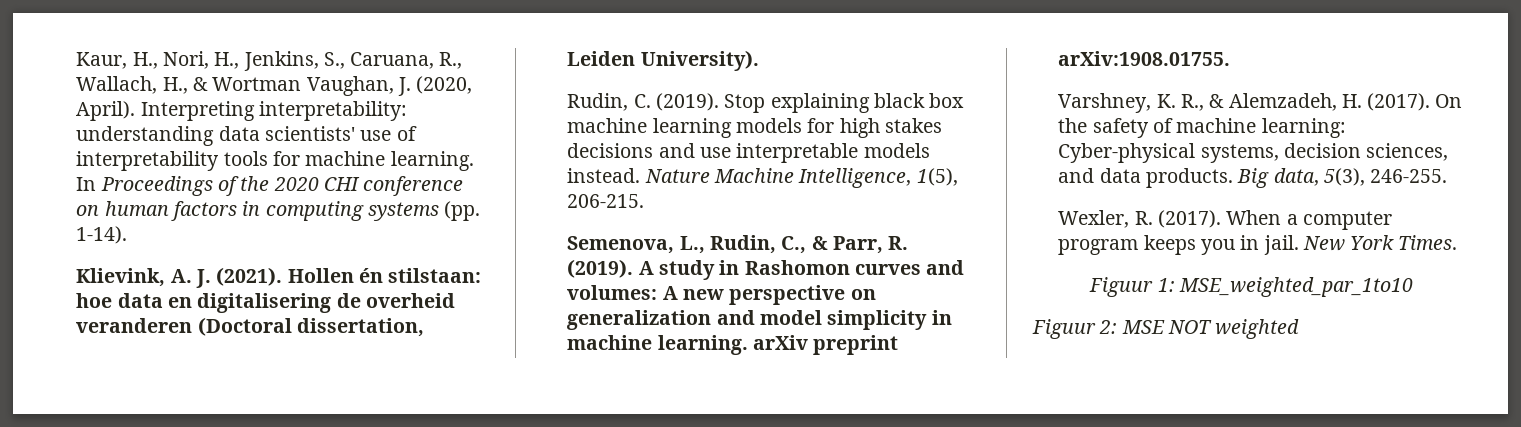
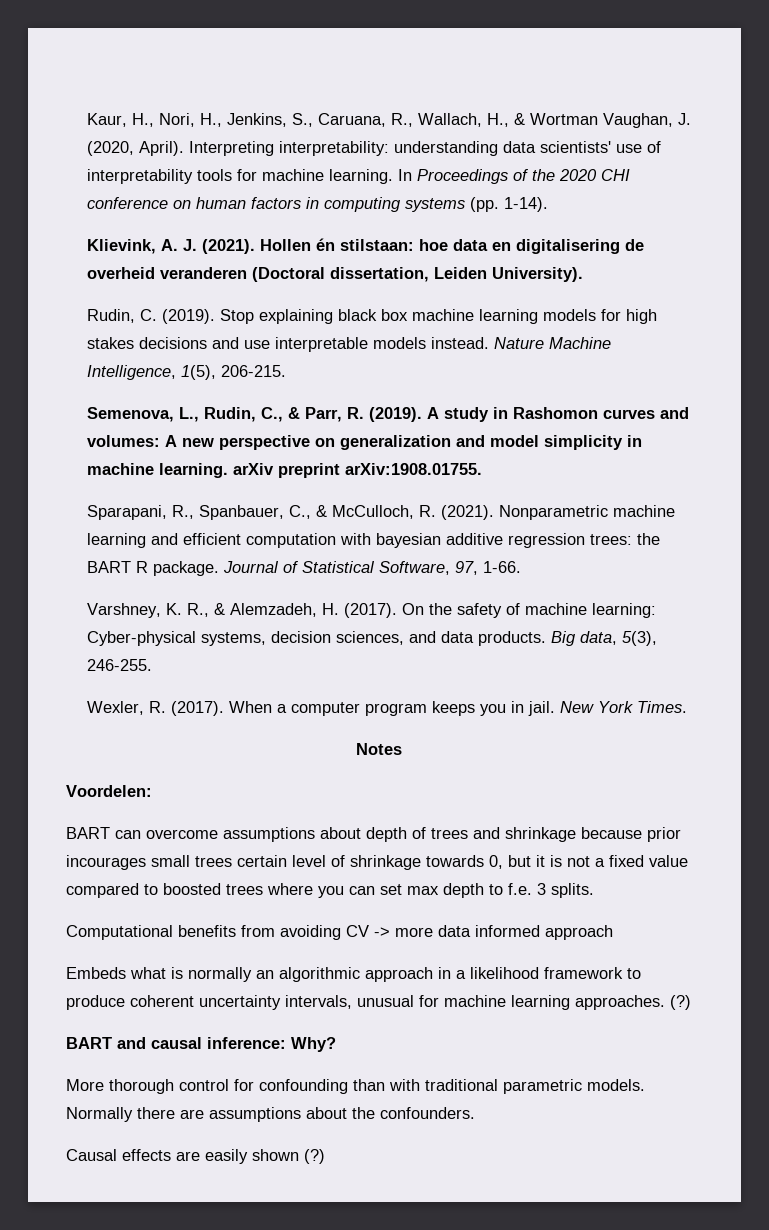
+ Sparapani, R., Spanbauer, C., & McCulloch, R. (2021). Nonparametric machine learning and efficient computation with bayesian additive regression trees: the BART R package. Journal of Statistical Software, 97, 1-66.
- Figuur 1: MSE_weighted_par_1to10
- Figuur 2: MSE NOT weighted
+ Notes
+ Voordelen:
+ BART can overcome assumptions about depth of trees and shrinkage because prior incourages small trees certain level of shrinkage towards 0, but it is not a fixed value compared to boosted trees where you can set max depth to f.e. 3 splits.
+ Computational benefits from avoiding CV -> more data informed approach
+ Embeds what is normally an algorithmic approach in a likelihood framework to produce coherent uncertainty intervals, unusual for machine learning approaches. (?)
+ BART and causal inference: Why?
+ More thorough control for confounding than with traditional parametric models. Normally there are assumptions about the confounders.
+ Causal effects are easily shown (?)

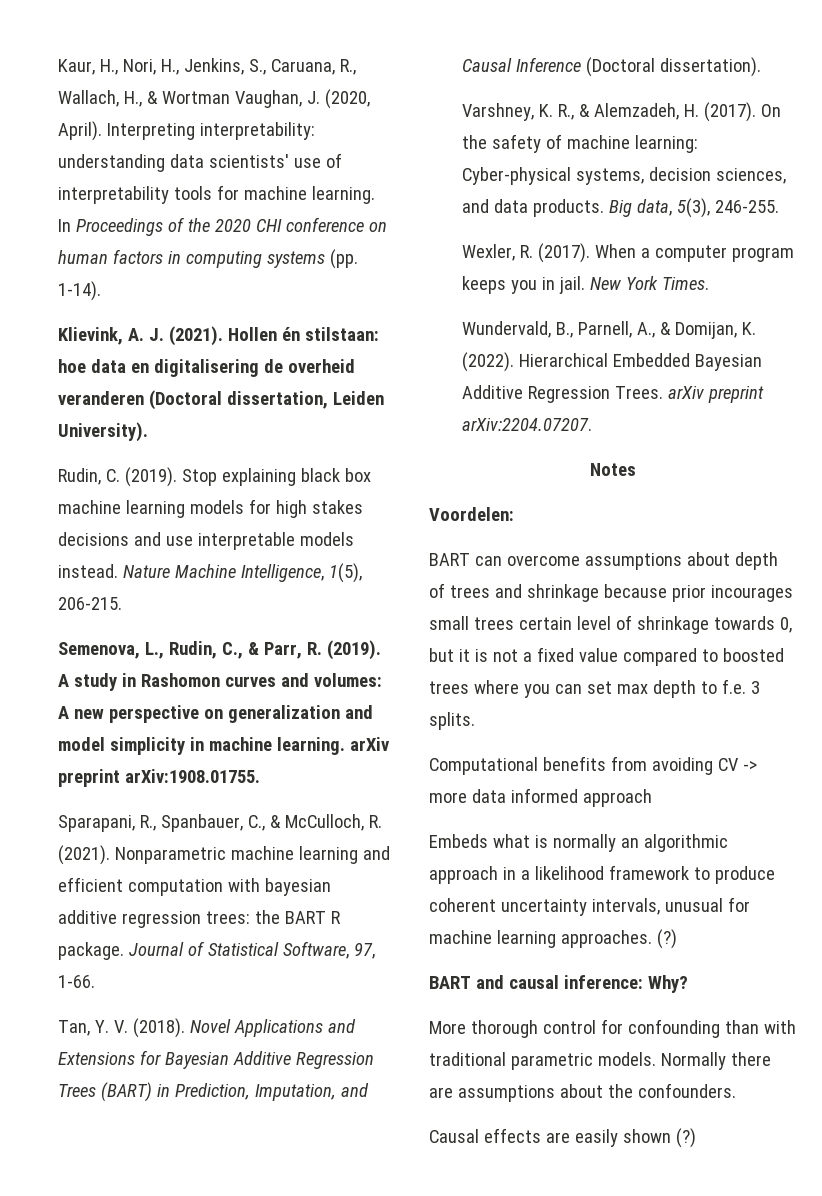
+ Tan, Y. V. (2018). Novel Applications and Extensions for Bayesian Additive Regression Trees (BART) in Prediction, Imputation, and Causal Inference (Doctoral dissertation).
+ Wundervald, B., Parnell, A., & Domijan, K. (2022). Hierarchical Embedded Bayesian Additive Regression Trees. arXiv preprint arXiv:2204.07207.

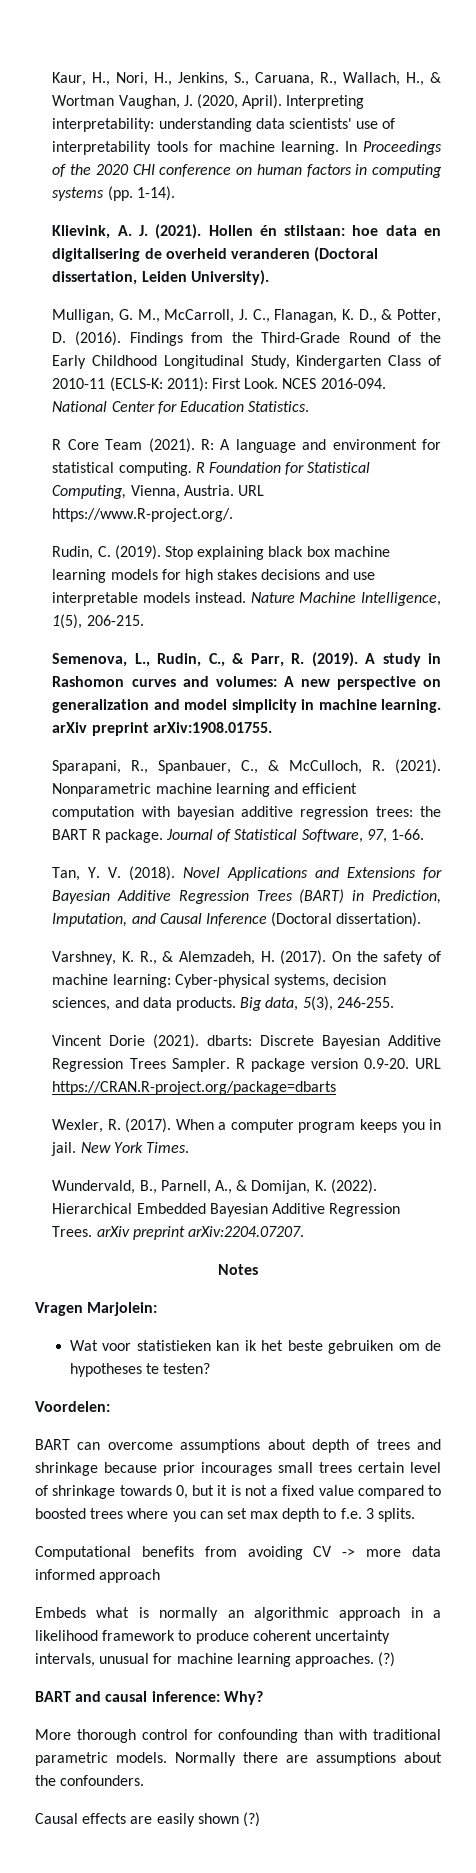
+ Mulligan, G. M., McCarroll, J. C., Flanagan, K. D., & Potter, D. (2016). Findings from the Third-Grade Round of the Early Childhood Longitudinal Study, Kindergarten Class of 2010-11 (ECLS-K: 2011): First Look. NCES 2016-094. National Center for Education Statistics.
+ R Core Team (2021). R: A language and environment for statistical computing. R Foundation for Statistical Computing, Vienna, Austria. URL https://www.R-project.org/.
+ Vincent Dorie (2021). dbarts: Discrete Bayesian Additive Regression Trees Sampler. R package version 0.9-20. URL https://CRAN.R-project.org/package=dbarts
+ Vragen Marjolein:
+ Wat voor statistieken kan ik het beste gebruiken om de hypotheses te testen?

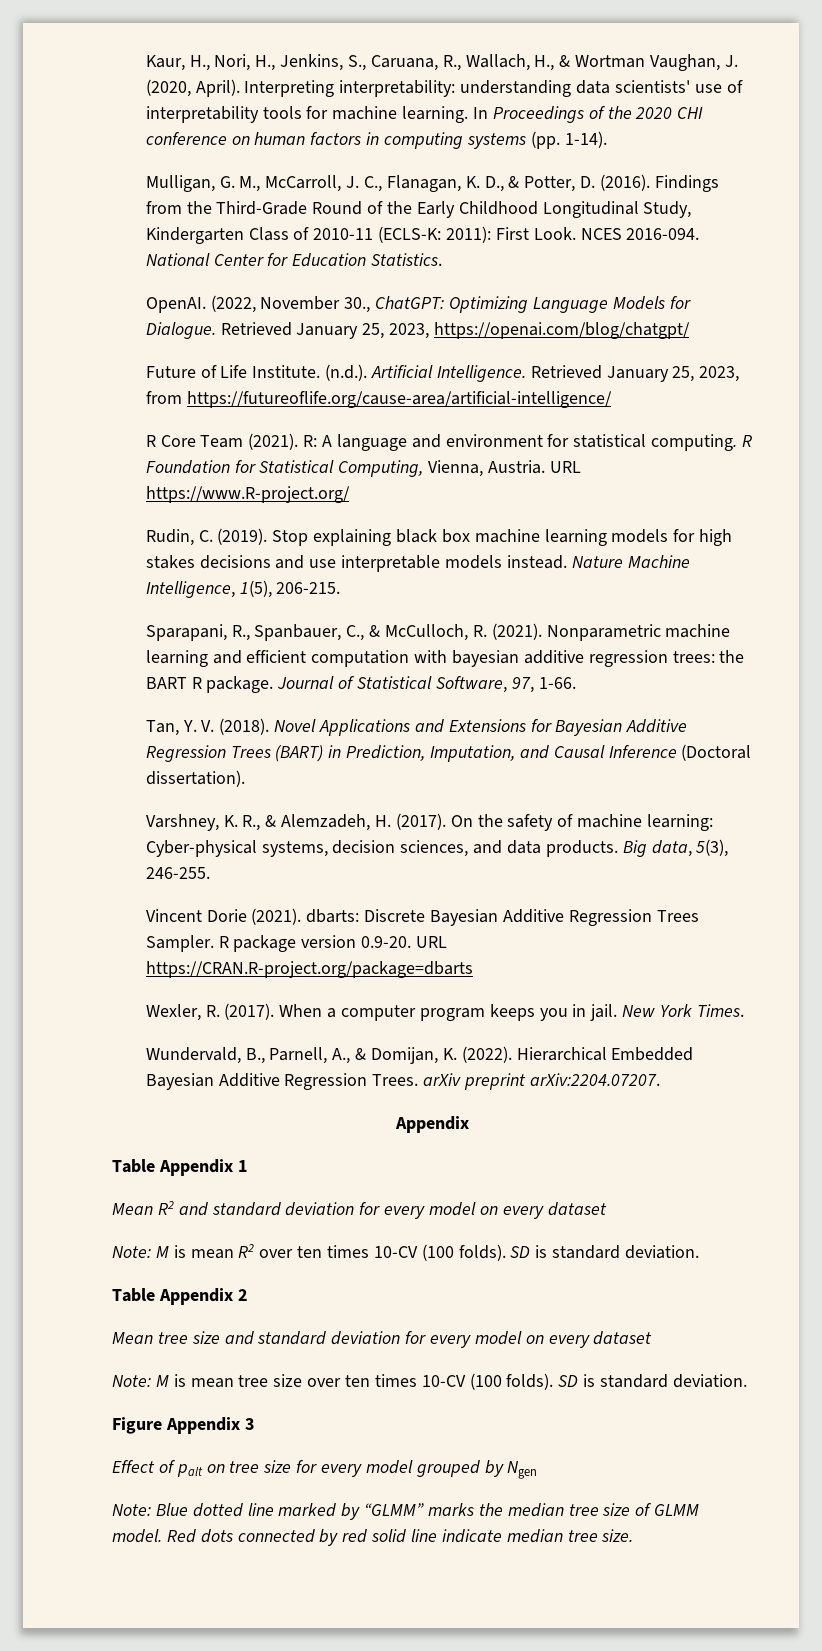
- Klievink, A. J. (2021). Hollen én stilstaan: hoe data en digitalisering de overheid veranderen (Doctoral dissertation, Leiden University).
+ OpenAI. (2022, November 30., ChatGPT: Optimizing Language Models for Dialogue. Retrieved January 25, 2023, https://openai.com/blog/chatgpt/
+ Future of Life Institute. (n.d.). Artificial Intelligence. Retrieved January 25, 2023, from https://futureoflife.org/cause-area/artificial-intelligence/
- URL https://www.R-project.org/.
+ URL https://www.R-project.org/
- Semenova, L., Rudin, C., & Parr, R. (2019). A study in Rashomon curves and volumes: A new perspective on generalization and model simplicity in machine learning. arXiv preprint arXiv:1908.01755.
  Hierarchical Embedded Bayesian Additive Regression Trees. arXiv preprint arXiv:2204.07207.
- Notes
- Vragen Marjolein:
- Wat voor statistieken kan ik het beste gebruiken om de hypotheses te testen?
- Voordelen:
- BART can overcome assumptions about depth of trees and shrinkage because prior incourages small trees certain level of shrinkage towards 0, but it is not a fixed value compared to boosted trees where you can set max depth to f.e. 3 splits.
- Computational benefits from avoiding CV -> more data informed approach
- Embeds what is normally an algorithmic approach in a likelihood framework to produce coherent uncertainty intervals, unusual for machine learning approaches. (?)
- BART and causal inference: Why?
- More thorough control for confounding than with traditional parametric models. Normally there are assumptions about the confounders.
- Causal effects are easily shown (?)
+ Appendix
+ Table Appendix 1
+ Mean R2 and standard deviation for every model on every dataset
+ Note: M is mean R2 over ten times 10-CV (100 folds). SD is standard deviation.
+ Table Appendix 2
+ Mean tree size and standard deviation for every model on every dataset
+ Note: M is mean tree size over ten times 10-CV (100 folds). SD is standard deviation.
+ Figure Appendix 3
+ Effect of palt on tree size for every model grouped by Ngen
+ Note: Blue dotted line marked by “GLMM” marks the median tree size of GLMM model. Red dots connected by red solid line indicate median tree size.

